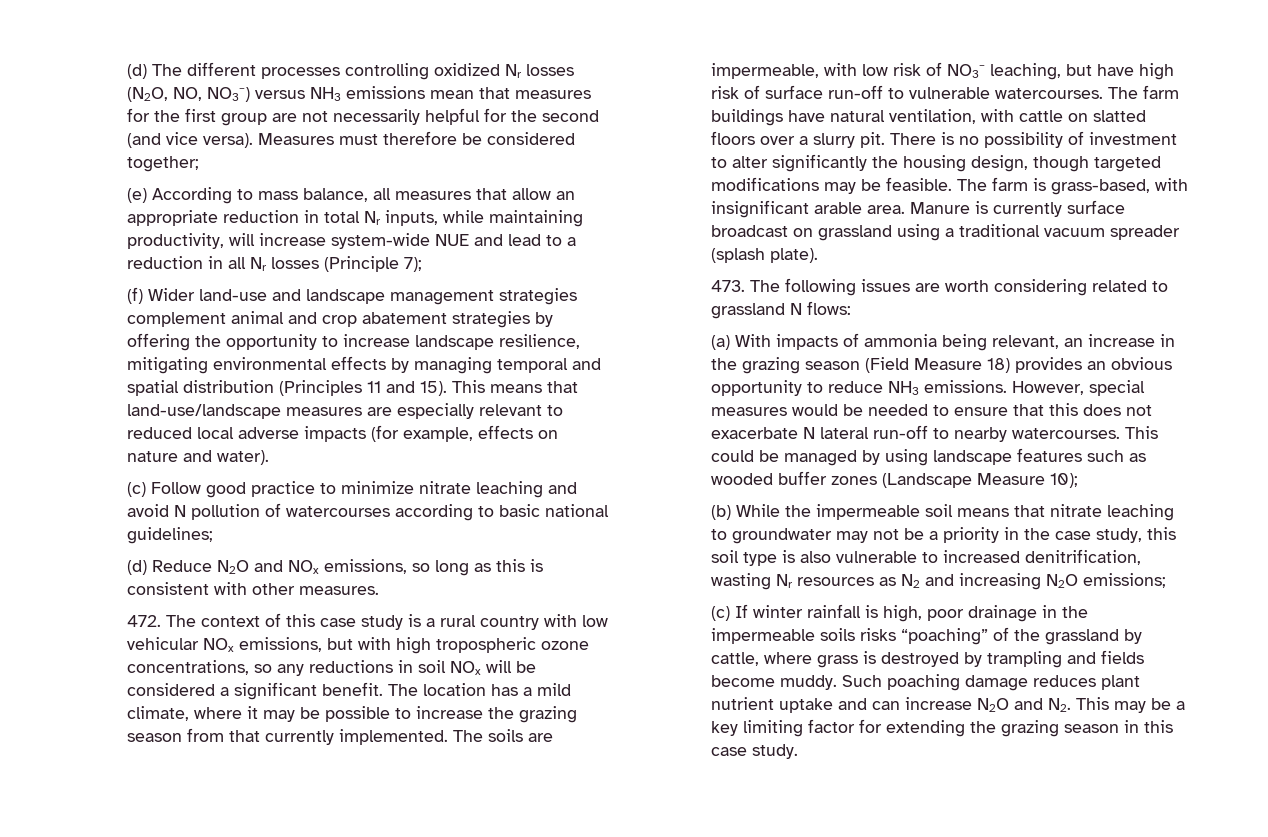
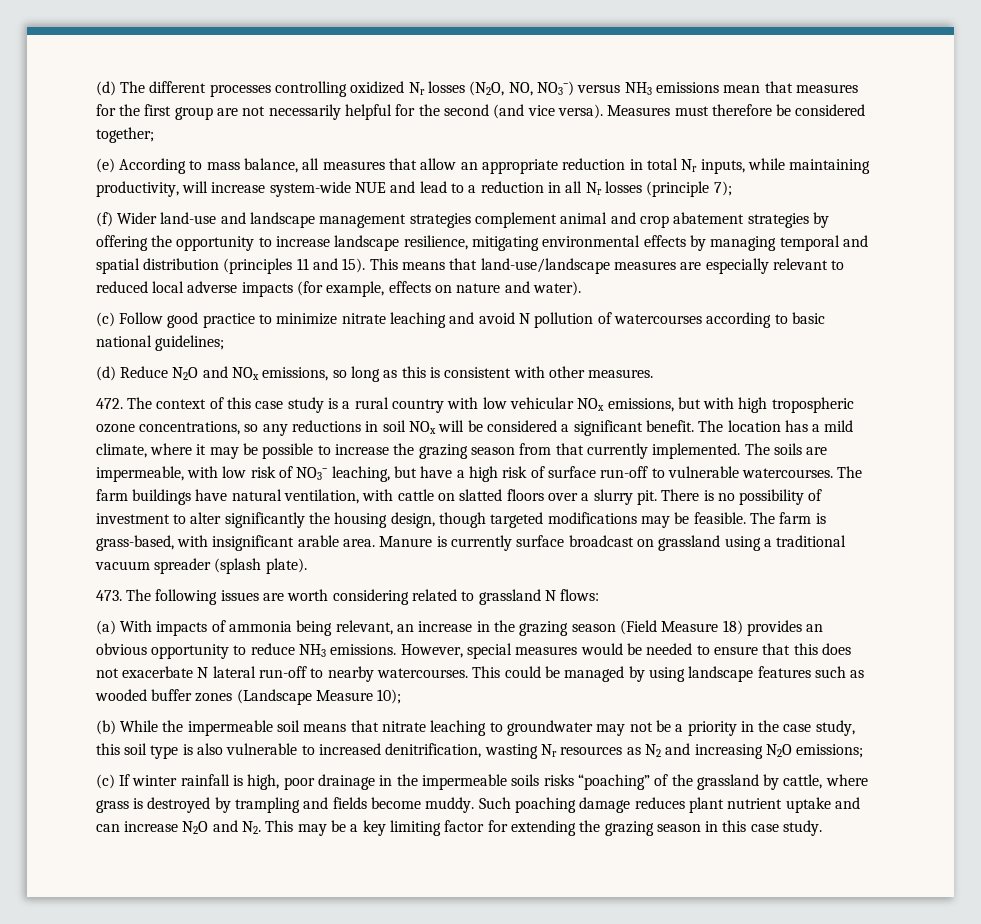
- (e) According to mass balance, all measures that allow an appropriate reduction in total Nr inputs, while maintaining productivity, will increase system-wide NUE and lead to a reduction in all Nr losses (Principle 7);
+ (e) According to mass balance, all measures that allow an appropriate reduction in total Nr inputs, while maintaining productivity, will increase system-wide NUE and lead to a reduction in all Nr losses (principle 7);
- (f) Wider land-use and landscape management strategies complement animal and crop abatement strategies by offering the opportunity to increase landscape resilience, mitigating environmental effects by managing temporal and spatial distribution (Principles 11 and 15).
+ (f) Wider land-use and landscape management strategies complement animal and crop abatement strategies by offering the opportunity to increase landscape resilience, mitigating environmental effects by managing temporal and spatial distribution (principles 11 and 15).
- The soils are impermeable, with low risk of NO3⁻ leaching, but have high risk of surface run-off to vulnerable watercourses.
+ The soils are impermeable, with low risk of NO3⁻ leaching, but have a high risk of surface run-off to vulnerable watercourses.

